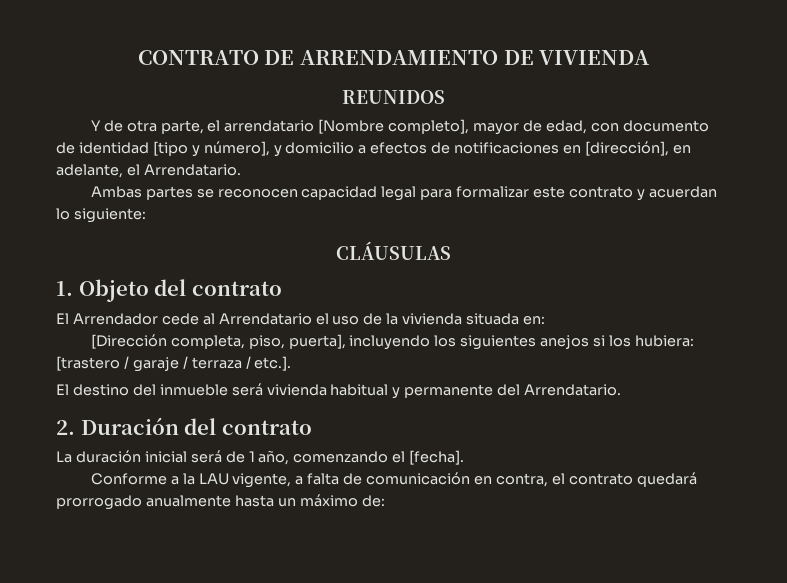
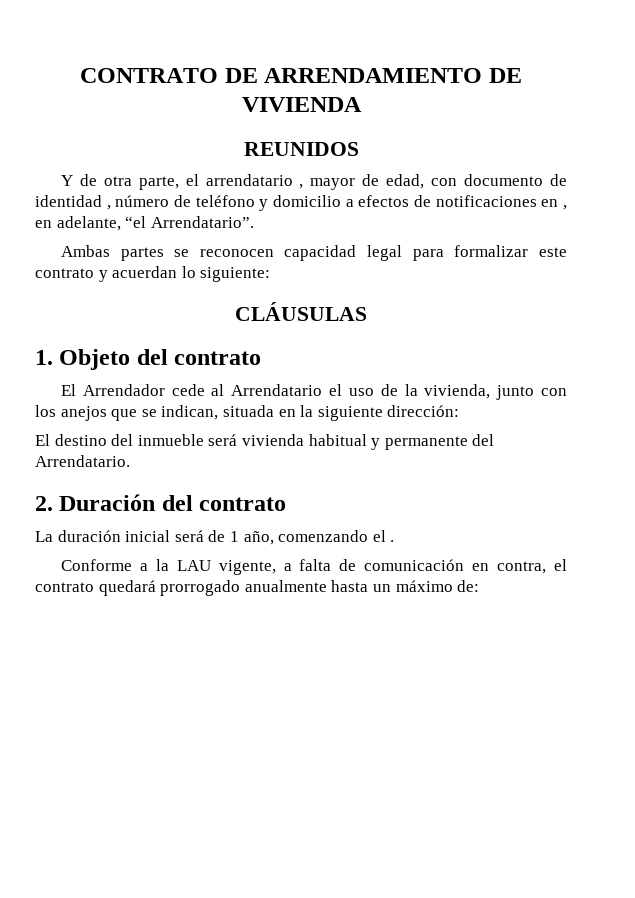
- Y de otra parte, el arrendatario [Nombre completo], mayor de edad, con documento de identidad [tipo y número], y domicilio a efectos de notificaciones en [dirección], en adelante, el Arrendatario.
+ Y de otra parte, el arrendatario , mayor de edad, con documento de identidad , número de teléfono y domicilio a efectos de notificaciones en , en adelante, “el Arrendatario”.
- El Arrendador cede al Arrendatario el uso de la vivienda situada en:
- [Dirección completa, piso, puerta], incluyendo los siguientes anejos si los hubiera: [trastero / garaje / terraza / etc.].
+ El Arrendador cede al Arrendatario el uso de la vivienda, junto con los anejos que se indican, situada en la siguiente dirección:
- La duración inicial será de 1 año, comenzando el [fecha].
+ La duración inicial será de 1 año, comenzando el .

